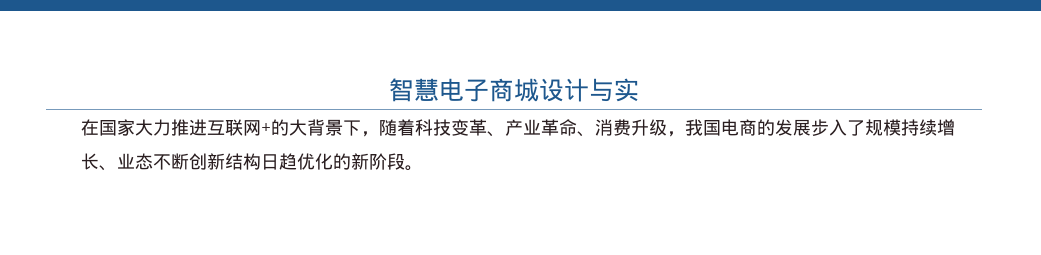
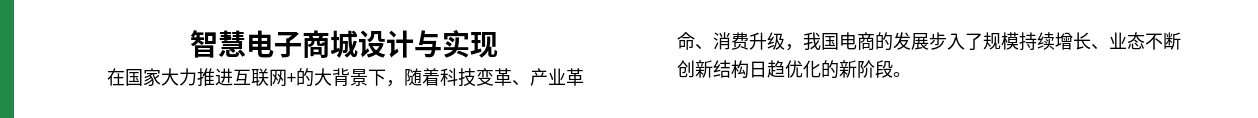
- 智慧电子商城设计与实
+ 智慧电子商城设计与实现

